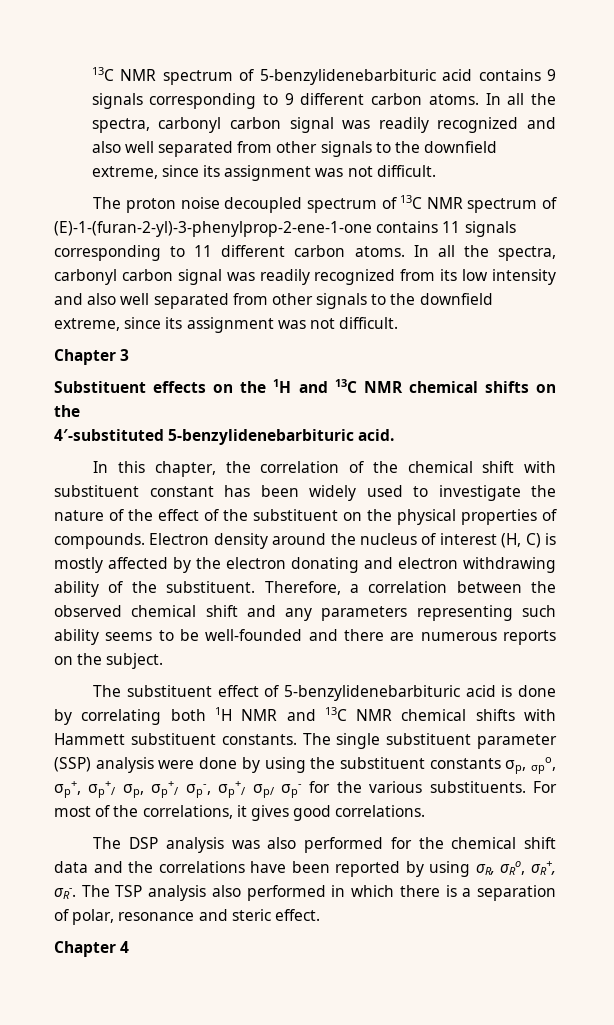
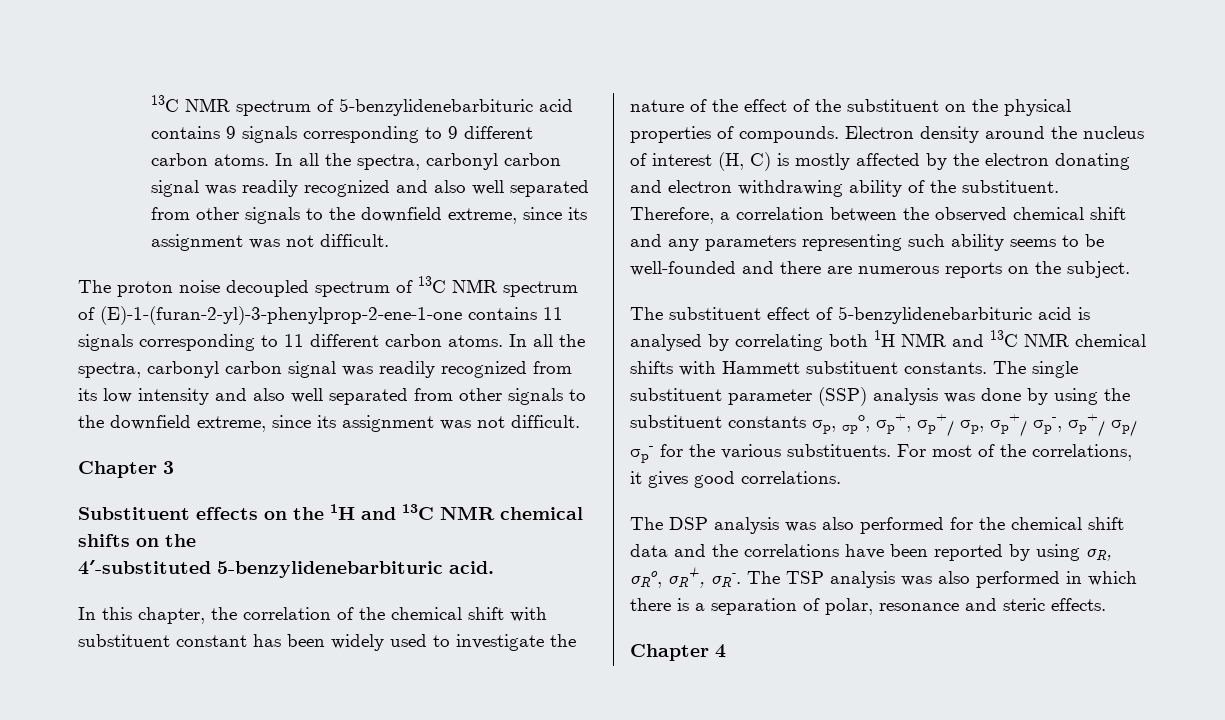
- The substituent effect of 5-benzylidenebarbituric acid is done by correlating both 1H NMR and 13C NMR chemical shifts with Hammett substituent constants.
+ The substituent effect of 5-benzylidenebarbituric acid is analysed by correlating both 1H NMR and 13C NMR chemical shifts with Hammett substituent constants.
- The single substituent parameter (SSP) analysis were done by using the substituent constants σp, σpo, σp+, σp+/ σp, σp+/ σp-, σp+/ σp/ σp- for the various substituents.
+ The single substituent parameter (SSP) analysis was done by using the substituent constants σp, σpo, σp+, σp+/ σp, σp+/ σp-, σp+/ σp/ σp- for the various substituents.
- The TSP analysis also performed in which there is a separation of polar, resonance and steric effect.
+ The TSP analysis was also performed in which there is a separation of polar, resonance and steric effects.

